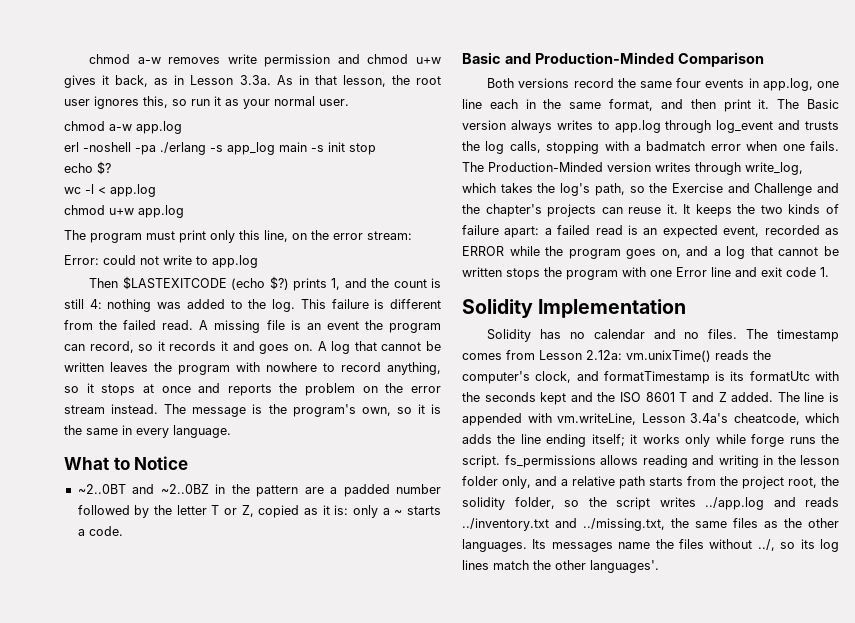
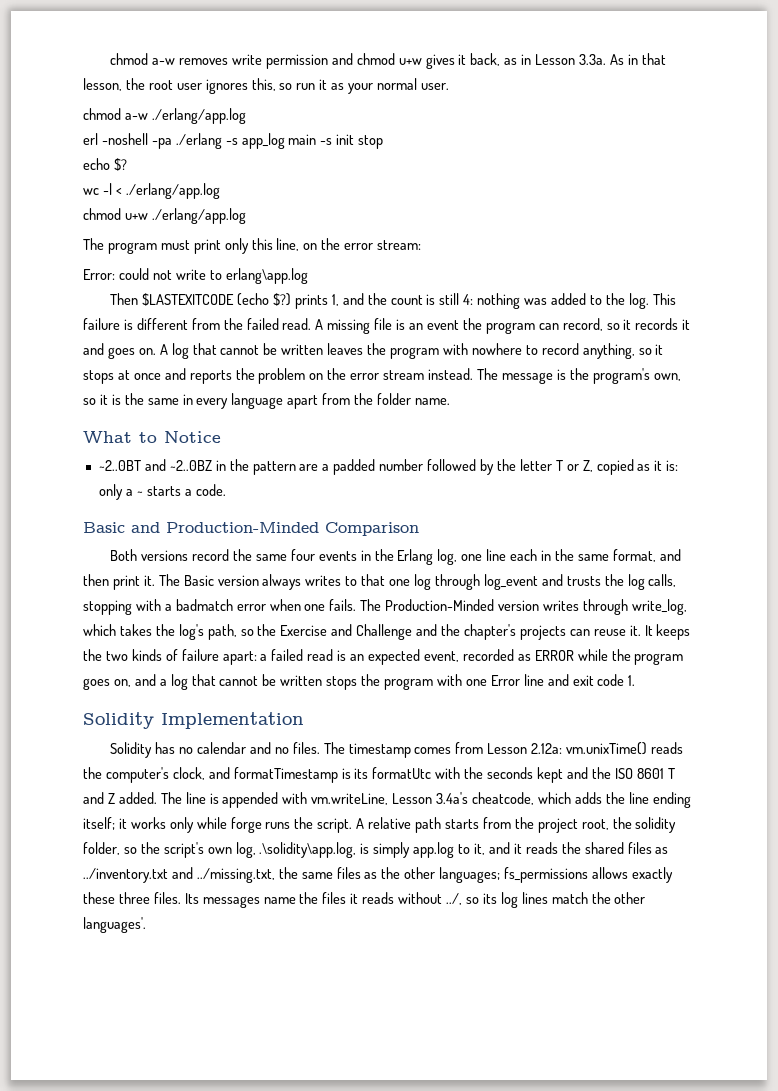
- chmod a-w app.log
+ chmod a-w ./erlang/app.log
- wc -l < app.log
- chmod u+w app.log
+ wc -l < ./erlang/app.log
+ chmod u+w ./erlang/app.log
- Error: could not write to app.log
+ Error: could not write to erlang\app.log
- The message is the program's own, so it is the same in every language.
+ The message is the program's own, so it is the same in every language apart from the folder name.
- Both versions record the same four events in app.log, one line each in the same format, and then print it.
+ Both versions record the same four events in the Erlang log, one line each in the same format, and then print it.
- The Basic version always writes to app.log through log_event and trusts the log calls, stopping with a badmatch error when one fails.
+ The Basic version always writes to that one log through log_event and trusts the log calls, stopping with a badmatch error when one fails.
- The line is appended with vm.writeLine, Lesson 3.4a's cheatcode, which adds the line ending itself; it works only while forge runs the script. fs_permissions allows reading and writing in the lesson folder only, and a relative path starts from the project root, the solidity folder, so the script writes ../app.log and reads ../inventory.txt and ../missing.txt, the same files as the other languages.
+ The line is appended with vm.writeLine, Lesson 3.4a's cheatcode, which adds the line ending itself; it works only while forge runs the script. A relative path starts from the project root, the solidity folder, so the script's own log, .\solidity\app.log, is simply app.log to it, and it reads the shared files as ../inventory.txt and ../missing.txt, the same files as the other languages; fs_permissions allows exactly these three files.
- Its messages name the files without ../, so its log lines match the other languages'.
+ Its messages name the files it reads without ../, so its log lines match the other languages'.

